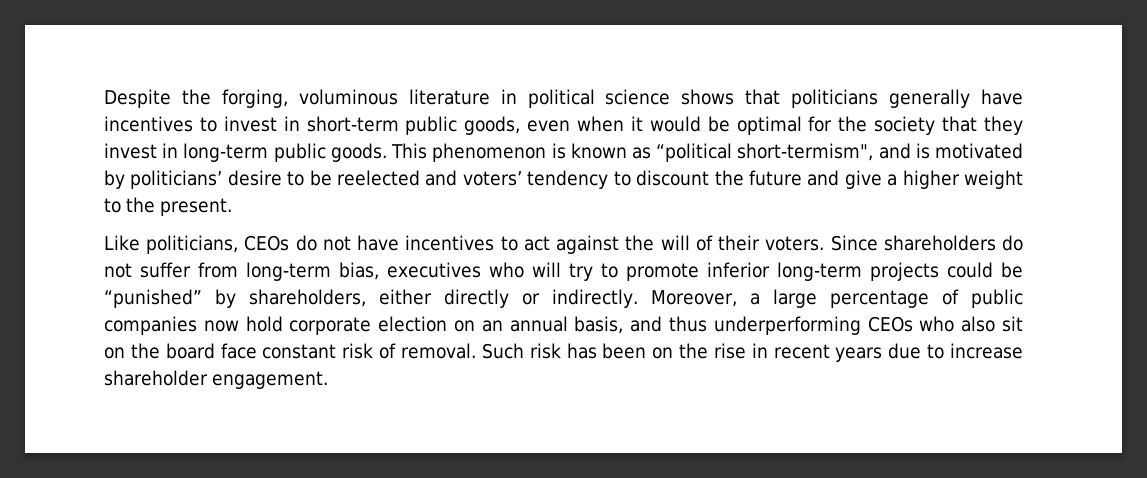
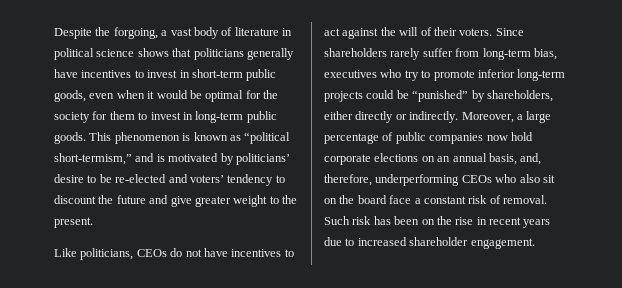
- Despite the forging, voluminous literature in political science shows that politicians generally have incentives to invest in short-term public goods, even when it would be optimal for the society that they invest in long-term public goods.
+ Despite the forgoing, a vast body of literature in political science shows that politicians generally have incentives to invest in short-term public goods, even when it would be optimal for the society for them to invest in long-term public goods.
- This phenomenon is known as “political short-termism", and is motivated by politicians’ desire to be reelected and voters’ tendency to discount the future and give a higher weight to the present.
+ This phenomenon is known as “political short-termism,” and is motivated by politicians’ desire to be re-elected and voters’ tendency to discount the future and give greater weight to the present.
- Since shareholders do not suffer from long-term bias, executives who will try to promote inferior long-term projects could be “punished” by shareholders, either directly or indirectly.
+ Since shareholders rarely suffer from long-term bias, executives who try to promote inferior long-term projects could be “punished” by shareholders, either directly or indirectly.
- Moreover, a large percentage of public companies now hold corporate election on an annual basis, and thus underperforming CEOs who also sit on the board face constant risk of removal.
+ Moreover, a large percentage of public companies now hold corporate elections on an annual basis, and, therefore, underperforming CEOs who also sit on the board face a constant risk of removal.
- Such risk has been on the rise in recent years due to increase shareholder engagement.
+ Such risk has been on the rise in recent years due to increased shareholder engagement.

